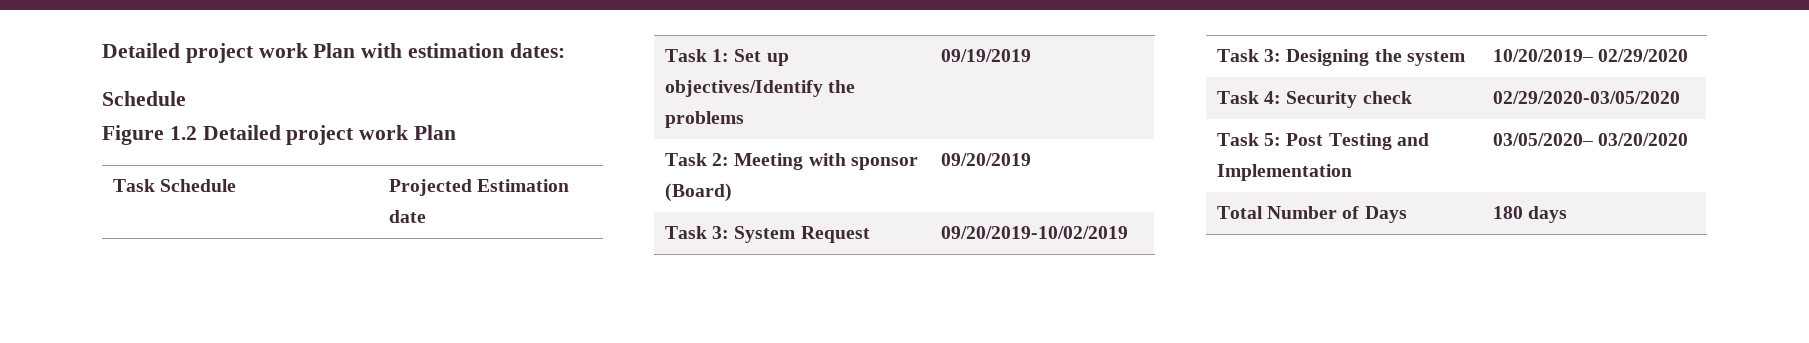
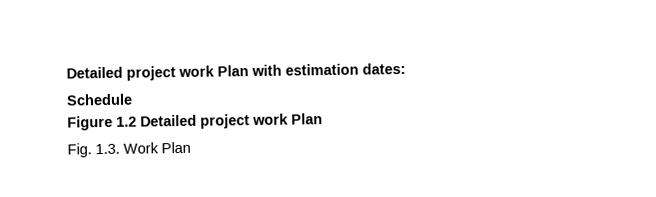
- Task Schedule | Projected Estimation date
- Task 1: Set up objectives/Identify the problems | 09/19/2019
- Task 2: Meeting with sponsor (Board) | 09/20/2019
- Task 3: System Request | 09/20/2019-10/02/2019
- Task 3: Designing the system | 10/20/2019– 02/29/2020
- Task 4: Security check | 02/29/2020-03/05/2020
- Task 5: Post Testing and Implementation | 03/05/2020– 03/20/2020
- Total Number of Days | 180 days
+ Fig. 1.3. Work Plan

